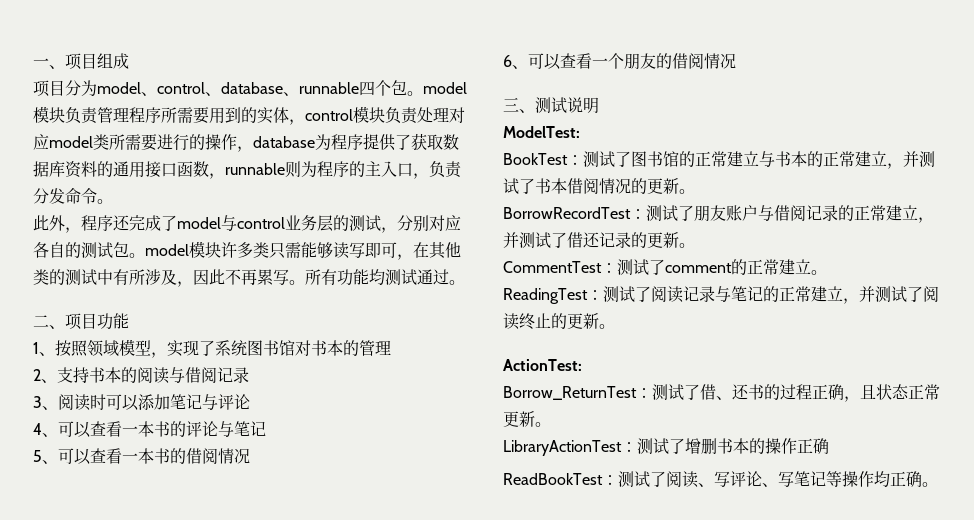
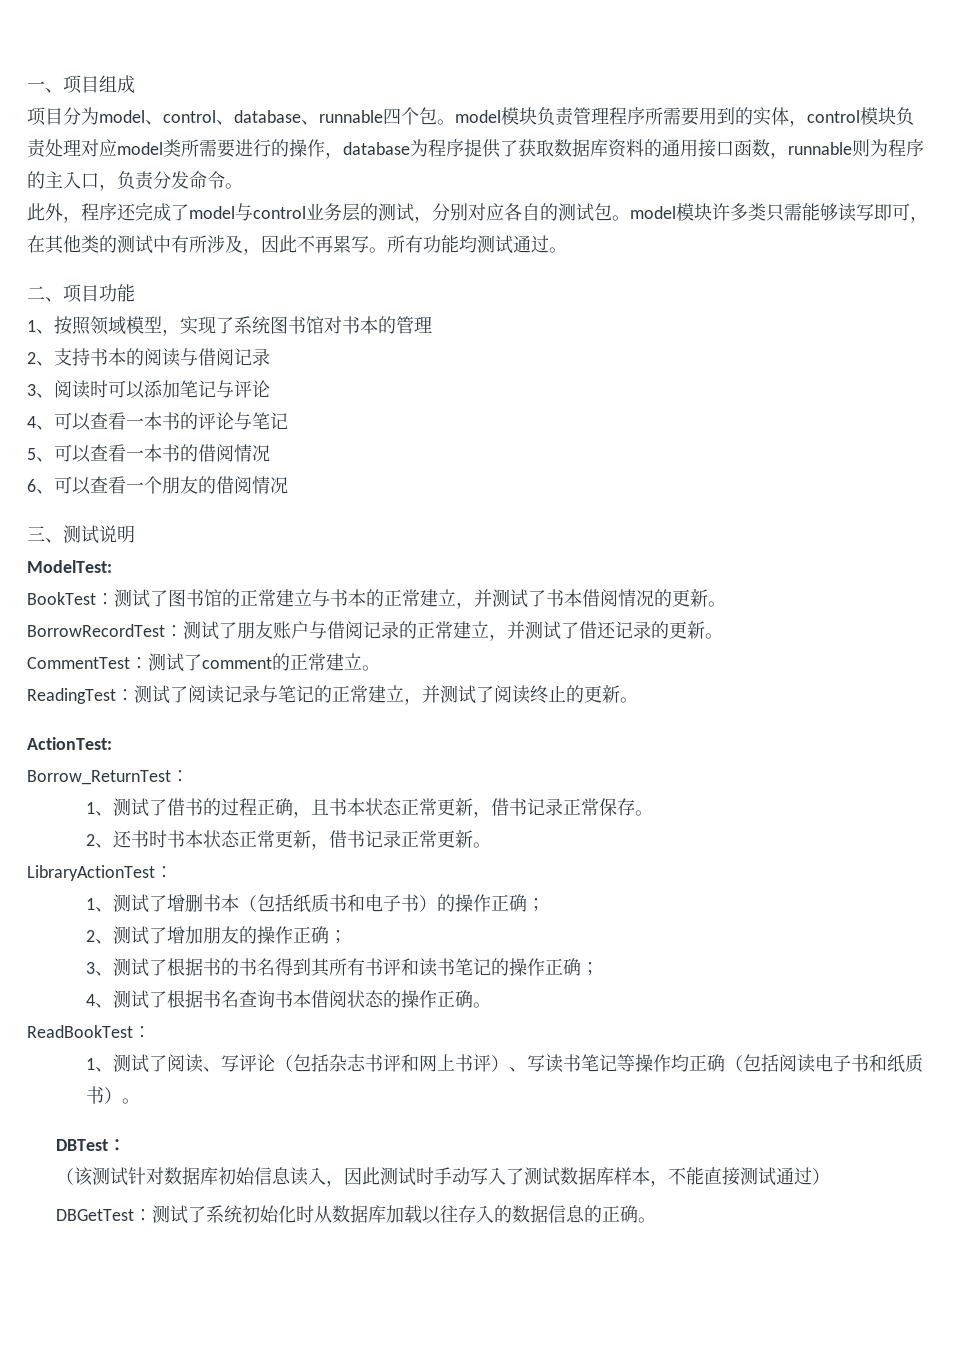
- Borrow_ReturnTest：测试了借、还书的过程正确，且状态正常更新。
+ Borrow_ReturnTest：
+ 1、测试了借书的过程正确，且书本状态正常更新，借书记录正常保存。
+ 2、还书时书本状态正常更新，借书记录正常更新。
- LibraryActionTest：测试了增删书本的操作正确
+ LibraryActionTest：
+ 1、测试了增删书本（包括纸质书和电子书）的操作正确；
+ 2、测试了增加朋友的操作正确；
+ 3、测试了根据书的书名得到其所有书评和读书笔记的操作正确；
+ 4、测试了根据书名查询书本借阅状态的操作正确。
- ReadBookTest：测试了阅读、写评论、写笔记等操作均正确。
+ ReadBookTest：
+ 1、测试了阅读、写评论（包括杂志书评和网上书评）、写读书笔记等操作均正确（包括阅读电子书和纸质书）。
+ DBTest：
+ （该测试针对数据库初始信息读入，因此测试时手动写入了测试数据库样本，不能直接测试通过）
+ DBGetTest：测试了系统初始化时从数据库加载以往存入的数据信息的正确。

